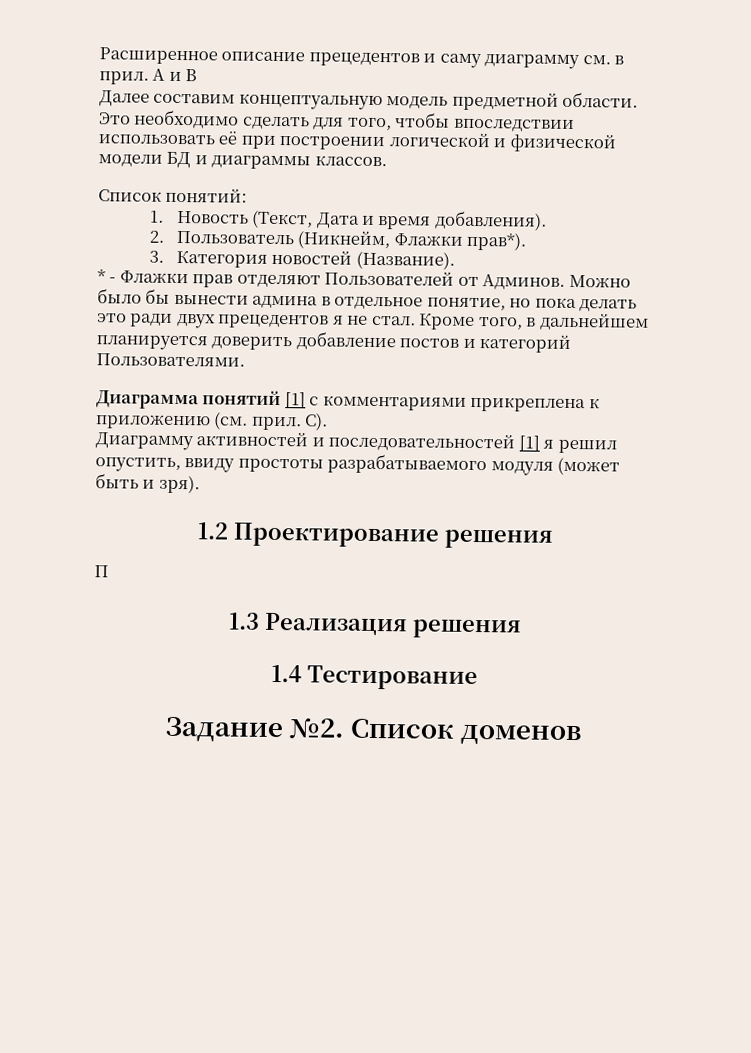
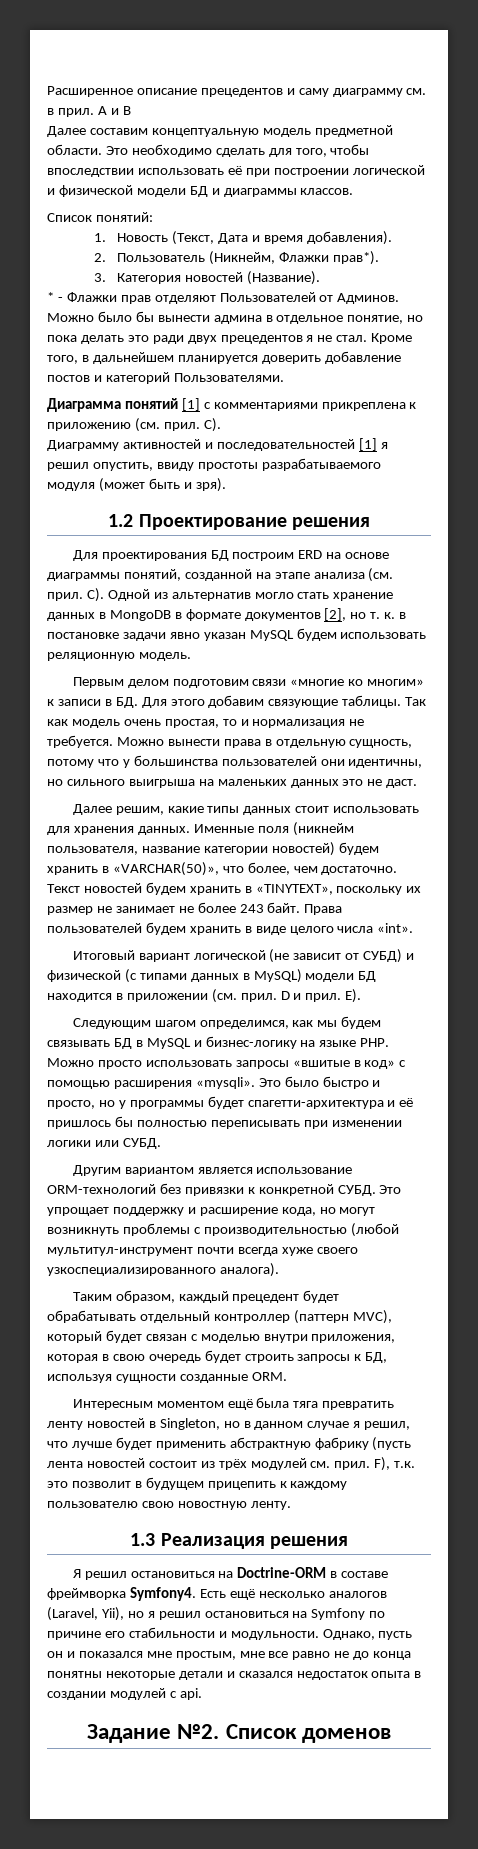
- П
+ Для проектирования БД построим ERD на основе диаграммы понятий, созданной на этапе анализа (см. прил. C). Одной из альтернатив могло стать хранение данных в MongoDB в формате документов [2], но т. к. в постановке задачи явно указан MySQL будем использовать реляционную модель.
+ Первым делом подготовим связи «многие ко многим» к записи в БД. Для этого добавим связующие таблицы. Так как модель очень простая, то и нормализация не требуется. Можно вынести права в отдельную сущность, потому что у большинства пользователей они идентичны, но сильного выигрыша на маленьких данных это не даст.
+ Далее решим, какие типы данных стоит использовать для хранения данных. Именные поля (никнейм пользователя, название категории новостей) будем хранить в «VARCHAR(50)», что более, чем достаточно. Текст новостей будем хранить в «TINYTEXT», поскольку их размер не занимает не более 243 байт. Права пользователей будем хранить в виде целого числа «int».
+ Итоговый вариант логической (не зависит от СУБД) и физической (с типами данных в MySQL) модели БД находится в приложении (см. прил. D и прил. E).
+ Следующим шагом определимся, как мы будем связывать БД в MySQL и бизнес-логику на языке PHP. Можно просто использовать запросы «вшитые в код» с помощью расширения «mysqli». Это было быстро и просто, но у программы будет спагетти-архитектура и её пришлось бы полностью переписывать при изменении логики или СУБД.
+ Другим вариантом является использование ORM-технологий без привязки к конкретной СУБД. Это упрощает поддержку и расширение кода, но могут возникнуть проблемы с производительностью (любой мультитул-инструмент почти всегда хуже своего узкоспециализированного аналога).
+ Таким образом, каждый прецедент будет обрабатывать отдельный контроллер (паттерн MVC), который будет связан с моделью внутри приложения, которая в свою очередь будет строить запросы к БД, используя сущности созданные ORM.
+ Интересным моментом ещё была тяга превратить ленту новостей в Singleton, но в данном случае я решил, что лучше будет применить абстрактную фабрику (пусть лента новостей состоит из трёх модулей см. прил. F), т.к. это позволит в будущем прицепить к каждому пользователю свою новостную ленту.
  1.3 Реализация решения
- 1.4 Тестирование
+ Я решил остановиться на Doctrine-ORM в составе фреймворка Symfony4. Есть ещё несколько аналогов (Laravel, Yii), но я решил остановиться на Symfony по причине его стабильности и модульности. Однако, пусть он и показался мне простым, мне все равно не до конца понятны некоторые детали и сказался недостаток опыта в создании модулей с api.

